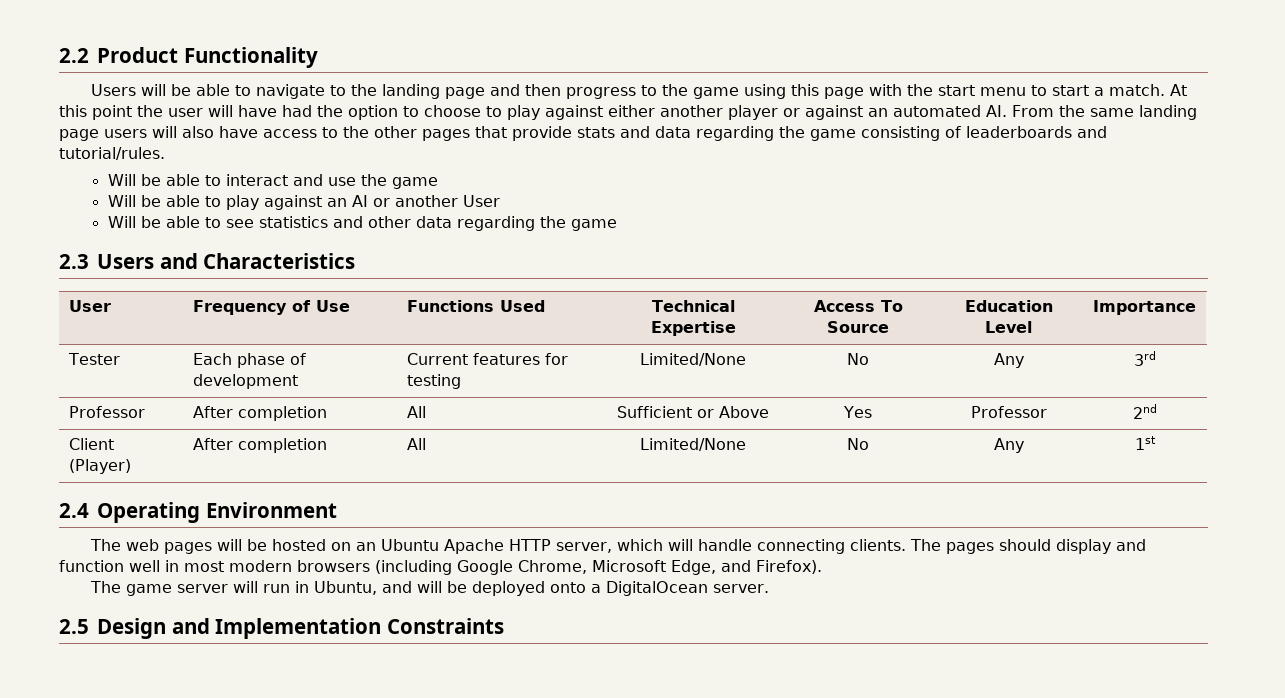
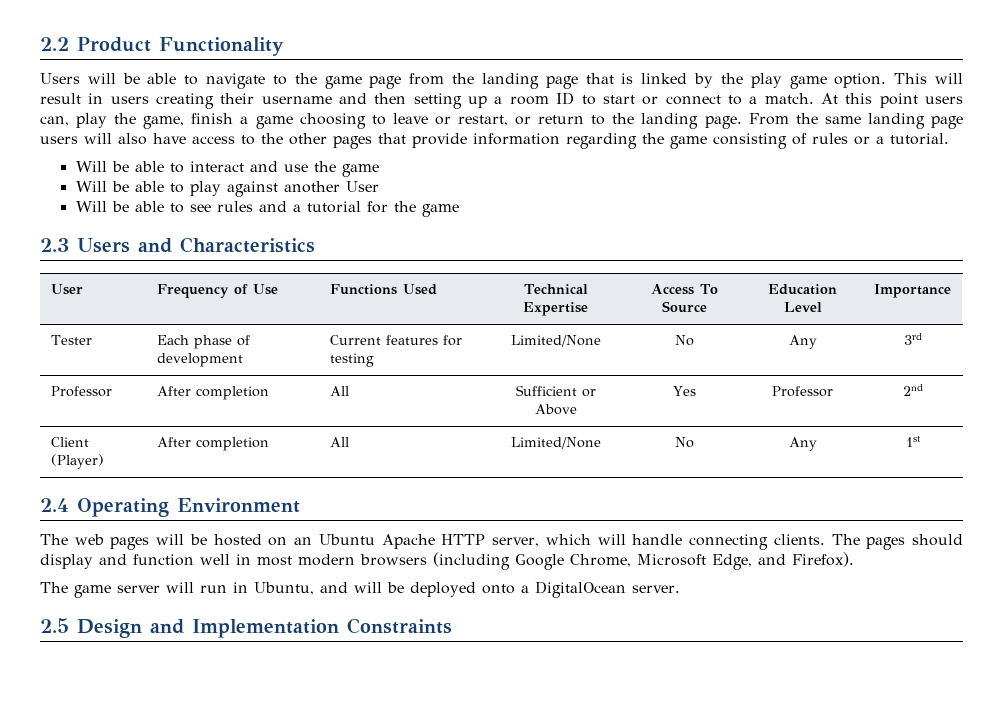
- Users will be able to navigate to the landing page and then progress to the game using this page with the start menu to start a match.
+ Users will be able to navigate to the game page from the landing page that is linked by the play game option. This will result in users creating their username and then setting up a room ID to start or connect to a match.
- At this point the user will have had the option to choose to play against either another player or against an automated AI. From the same landing page users will also have access to the other pages that provide stats and data regarding the game consisting of leaderboards and tutorial/rules.
+ At this point users can, play the game, finish a game choosing to leave or restart, or return to the landing page. From the same landing page users will also have access to the other pages that provide information regarding the game consisting of rules or a tutorial.
- Will be able to play against an AI or another User
+ Will be able to play against another User
- Will be able to see statistics and other data regarding the game
+ Will be able to see rules and a tutorial for the game

